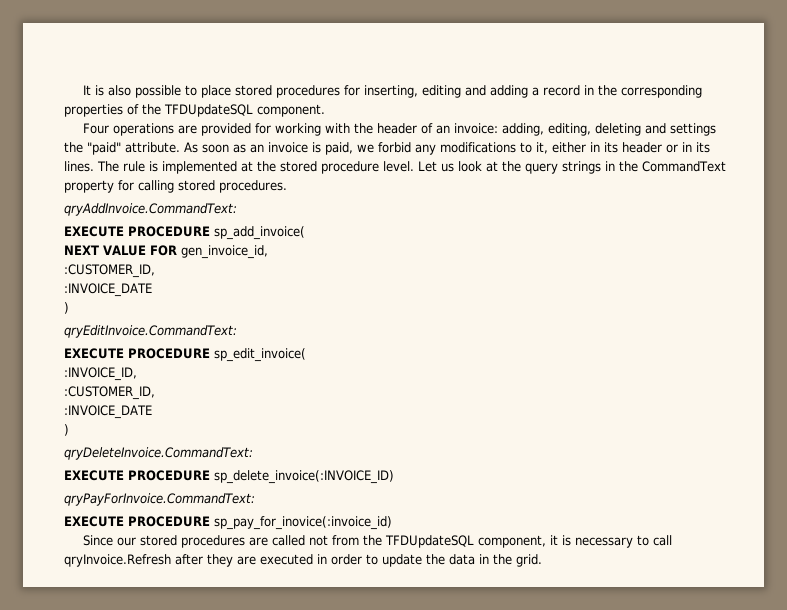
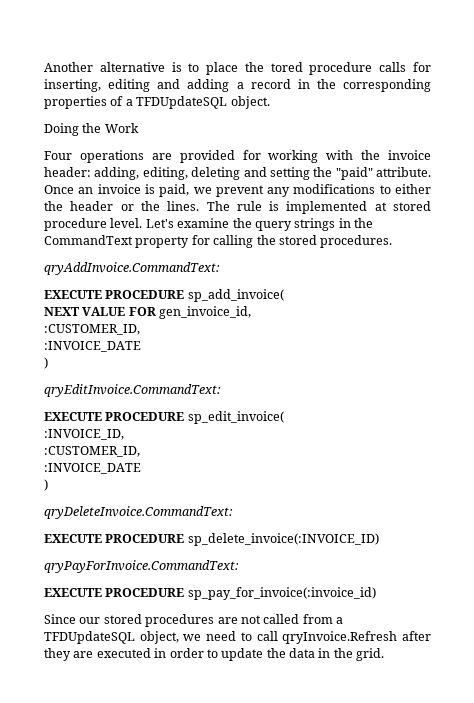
- It is also possible to place stored procedures for inserting, editing and adding a record in the corresponding properties of the TFDUpdateSQL component.
+ Another alternative is to place the tored procedure calls for inserting, editing and adding a record in the corresponding properties of a TFDUpdateSQL object.
+ Doing the Work
- Four operations are provided for working with the header of an invoice: adding, editing, deleting and settings the "paid" attribute.
+ Four operations are provided for working with the invoice header: adding, editing, deleting and setting the "paid" attribute.
- As soon as an invoice is paid, we forbid any modifications to it, either in its header or in its lines.
+ Once an invoice is paid, we prevent any modifications to either the header or the lines.
- The rule is implemented at the stored procedure level.
+ The rule is implemented at stored procedure level.
- Let us look at the query strings in the CommandText property for calling stored procedures.
+ Let's examine the query strings in the CommandText property for calling the stored procedures.
- EXECUTE PROCEDURE sp_pay_for_inovice(:invoice_id)
+ EXECUTE PROCEDURE sp_pay_for_invoice(:invoice_id)
- Since our stored procedures are called not from the TFDUpdateSQL component, it is necessary to call qryInvoice.Refresh after they are executed in order to update the data in the grid.
+ Since our stored procedures are not called from a TFDUpdateSQL object, we need to call qryInvoice.Refresh after they are executed in order to update the data in the grid.

